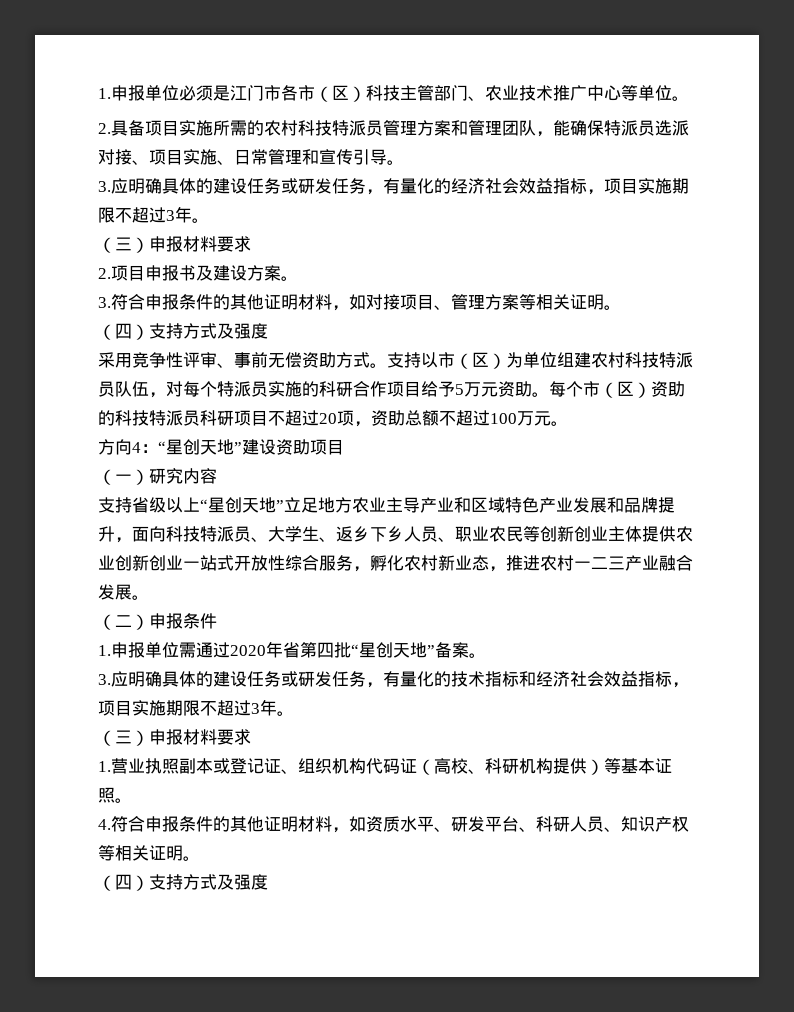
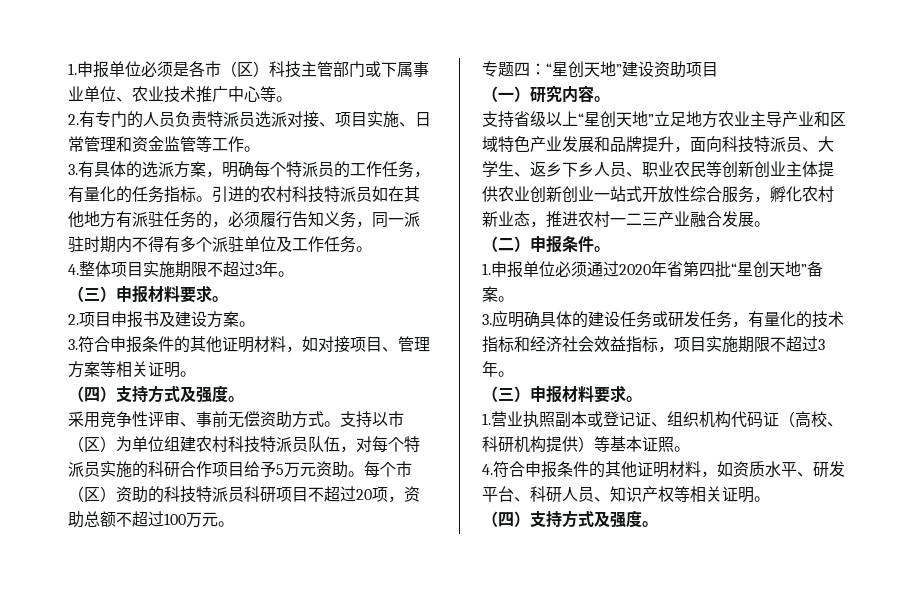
- 1.申报单位必须是江门市各市（区）科技主管部门、农业技术推广中心等单位。
- 2.具备项目实施所需的农村科技特派员管理方案和管理团队，能确保特派员选派对接、项目实施、日常管理和宣传引导。
- 3.应明确具体的建设任务或研发任务，有量化的经济社会效益指标，项目实施期限不超过3年。
- （三）申报材料要求
+ 1.申报单位必须是各市（区）科技主管部门或下属事业单位、农业技术推广中心等。
+ 2.有专门的人员负责特派员选派对接、项目实施、日常管理和资金监管等工作。
+ 3.有具体的选派方案，明确每个特派员的工作任务，有量化的任务指标。引进的农村科技特派员如在其他地方有派驻任务的，必须履行告知义务，同一派驻时期内不得有多个派驻单位及工作任务。
+ 4.整体项目实施期限不超过3年。
+ （三）申报材料要求。
  3.符合申报条件的其他证明材料，如对接项目、管理方案等相关证明。
- （四）支持方式及强度
+ （四）支持方式及强度。
- 方向4：“星创天地”建设资助项目
+ 专题四：“星创天地”建设资助项目
- （一）研究内容
+ （一）研究内容。
- （二）申报条件
- 1.申报单位需通过2020年省第四批“星创天地”备案。
+ （二）申报条件。
+ 1.申报单位必须通过2020年省第四批“星创天地”备案。
  3.应明确具体的建设任务或研发任务，有量化的技术指标和经济社会效益指标，项目实施期限不超过3年。
- （三）申报材料要求
+ （三）申报材料要求。
  4.符合申报条件的其他证明材料，如资质水平、研发平台、科研人员、知识产权等相关证明。
- （四）支持方式及强度
+ （四）支持方式及强度。

